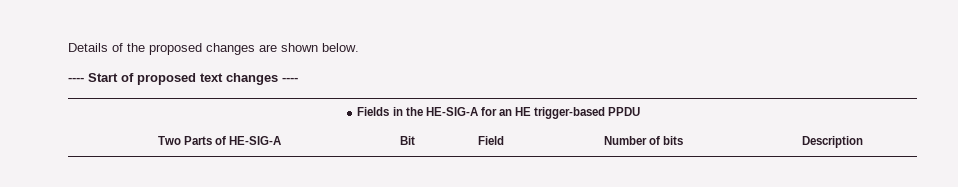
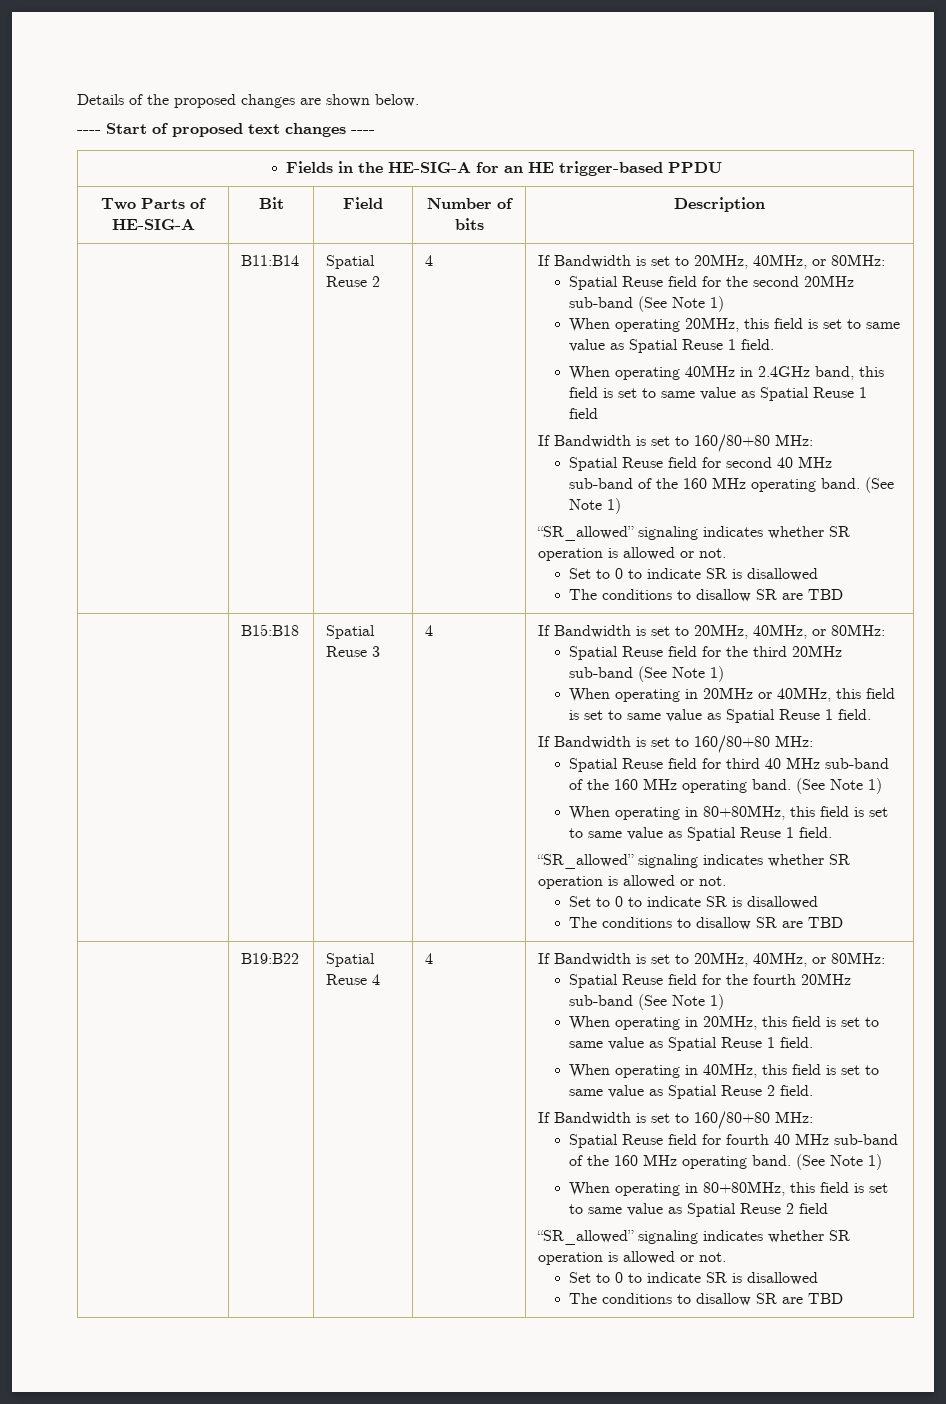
+ B11:B14 | Spatial Reuse 2 | 4 | If Bandwidth is set to 20MHz, 40MHz, or 80MHz:
+ Spatial Reuse field for the second 20MHz sub-band (See Note 1)
+ When operating 20MHz, this field is set to same value as Spatial Reuse 1 field.
+ When operating 40MHz in 2.4GHz band, this field is set to same value as Spatial Reuse 1 field
+ If Bandwidth is set to 160/80+80 MHz:
+ Spatial Reuse field for second 40 MHz sub-band of the 160 MHz operating band. (See Note 1)
+ “SR_allowed” signaling indicates whether SR operation is allowed or not.
+ Set to 0 to indicate SR is disallowed
+ The conditions to disallow SR are TBD
+ | B15:B18 | Spatial Reuse 3 | 4 | If Bandwidth is set to 20MHz, 40MHz, or 80MHz:
+ Spatial Reuse field for the third 20MHz sub-band (See Note 1)
+ When operating in 20MHz or 40MHz, this field is set to same value as Spatial Reuse 1 field.
+ If Bandwidth is set to 160/80+80 MHz:
+ Spatial Reuse field for third 40 MHz sub-band of the 160 MHz operating band. (See Note 1)
+ When operating in 80+80MHz, this field is set to same value as Spatial Reuse 1 field.
+ “SR_allowed” signaling indicates whether SR operation is allowed or not.
+ Set to 0 to indicate SR is disallowed
+ The conditions to disallow SR are TBD
+ | B19:B22 | Spatial Reuse 4 | 4 | If Bandwidth is set to 20MHz, 40MHz, or 80MHz:
+ Spatial Reuse field for the fourth 20MHz sub-band (See Note 1)
+ When operating in 20MHz, this field is set to same value as Spatial Reuse 1 field.
+ When operating in 40MHz, this field is set to same value as Spatial Reuse 2 field.
+ If Bandwidth is set to 160/80+80 MHz:
+ Spatial Reuse field for fourth 40 MHz sub-band of the 160 MHz operating band. (See Note 1)
+ When operating in 80+80MHz, this field is set to same value as Spatial Reuse 2 field
+ “SR_allowed” signaling indicates whether SR operation is allowed or not.
+ Set to 0 to indicate SR is disallowed
+ The conditions to disallow SR are TBD

